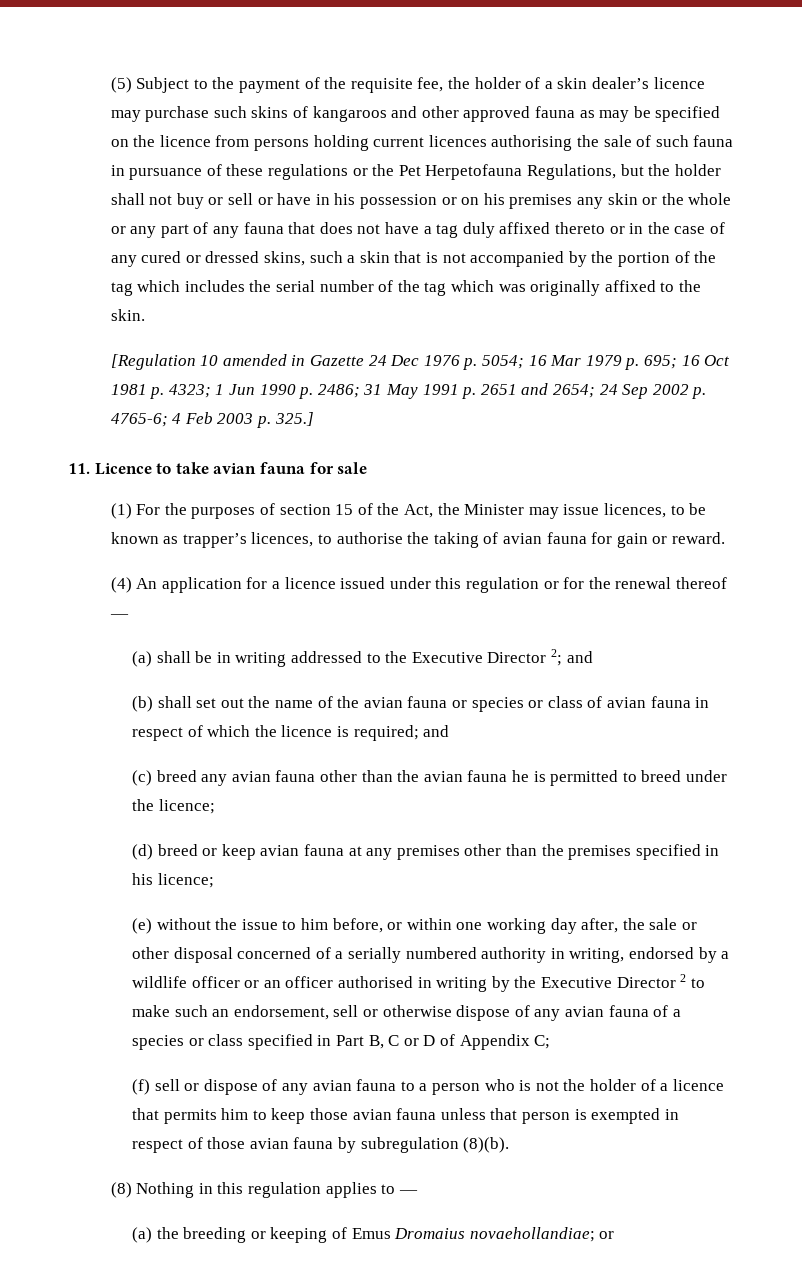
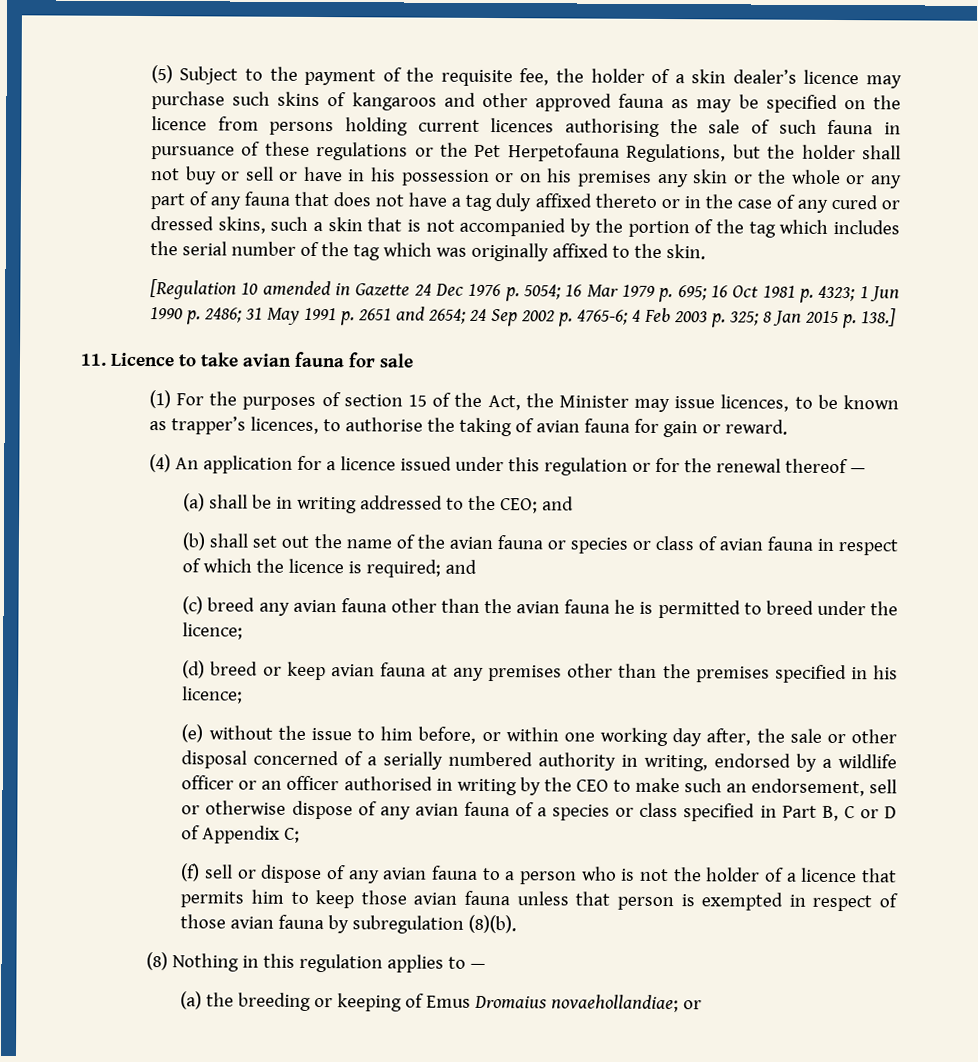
- [Regulation 10 amended in Gazette 24 Dec 1976 p. 5054; 16 Mar 1979 p. 695; 16 Oct 1981 p. 4323; 1 Jun 1990 p. 2486; 31 May 1991 p. 2651 and 2654; 24 Sep 2002 p. 4765-6; 4 Feb 2003 p. 325.]
+ [Regulation 10 amended in Gazette 24 Dec 1976 p. 5054; 16 Mar 1979 p. 695; 16 Oct 1981 p. 4323; 1 Jun 1990 p. 2486; 31 May 1991 p. 2651 and 2654; 24 Sep 2002 p. 4765-6; 4 Feb 2003 p. 325; 8 Jan 2015 p. 138.]
- (a) shall be in writing addressed to the Executive Director 2; and
+ (a) shall be in writing addressed to the CEO; and
- (e) without the issue to him before, or within one working day after, the sale or other disposal concerned of a serially numbered authority in writing, endorsed by a wildlife officer or an officer authorised in writing by the Executive Director 2 to make such an endorsement, sell or otherwise dispose of any avian fauna of a species or class specified in Part B, C or D of Appendix C;
+ (e) without the issue to him before, or within one working day after, the sale or other disposal concerned of a serially numbered authority in writing, endorsed by a wildlife officer or an officer authorised in writing by the CEO to make such an endorsement, sell or otherwise dispose of any avian fauna of a species or class specified in Part B, C or D of Appendix C;

